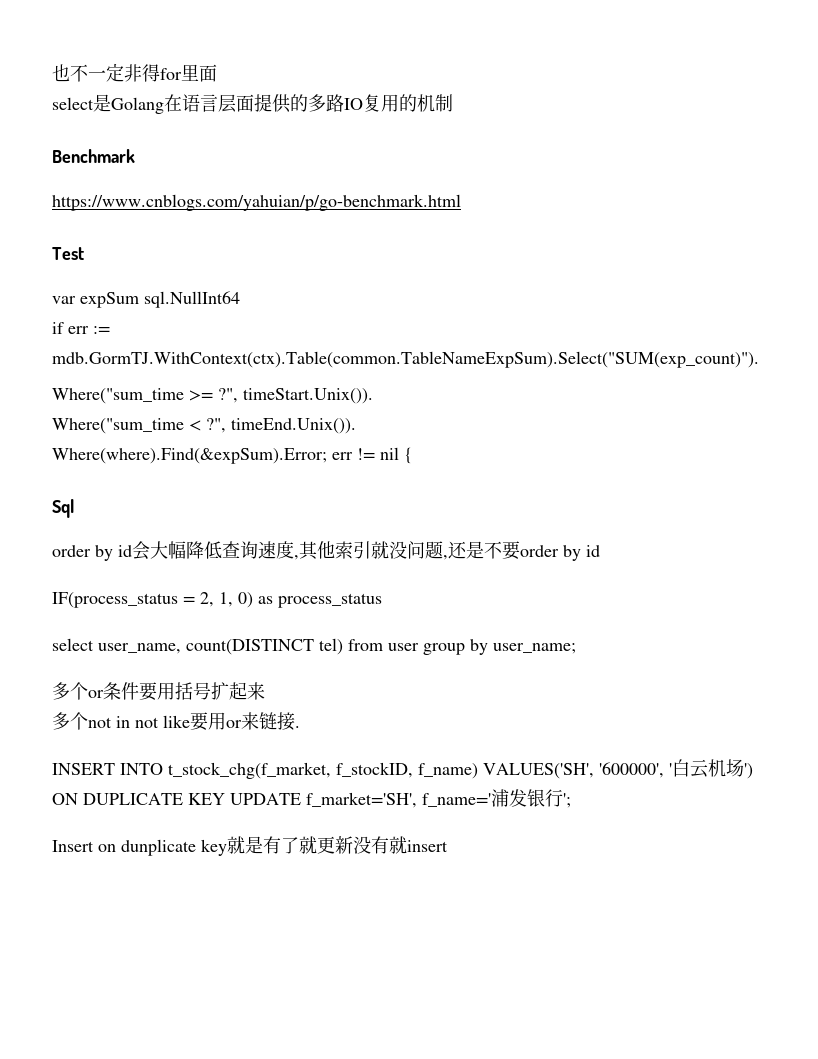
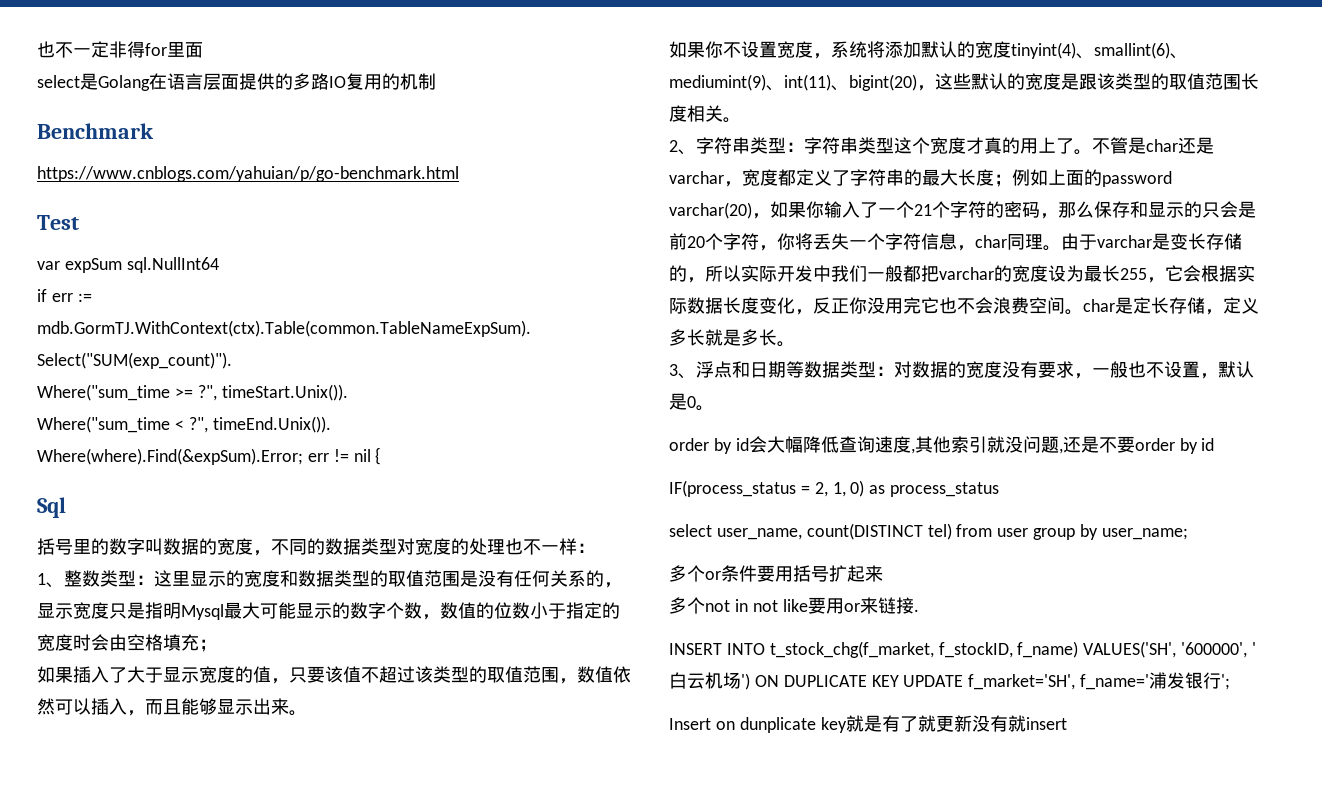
+ 括号里的数字叫数据的宽度，不同的数据类型对宽度的处理也不一样：
+ 1、整数类型：这里显示的宽度和数据类型的取值范围是没有任何关系的，显示宽度只是指明Mysql最大可能显示的数字个数，数值的位数小于指定的宽度时会由空格填充；
+ 如果插入了大于显示宽度的值，只要该值不超过该类型的取值范围，数值依然可以插入，而且能够显示出来。
+ 如果你不设置宽度，系统将添加默认的宽度tinyint(4)、smallint(6)、mediumint(9)、int(11)、bigint(20)，这些默认的宽度是跟该类型的取值范围长度相关。
+ 2、字符串类型：字符串类型这个宽度才真的用上了。不管是char还是varchar，宽度都定义了字符串的最大长度；例如上面的password varchar(20)，如果你输入了一个21个字符的密码，那么保存和显示的只会是前20个字符，你将丢失一个字符信息，char同理。由于varchar是变长存储的，所以实际开发中我们一般都把varchar的宽度设为最长255，它会根据实际数据长度变化，反正你没用完它也不会浪费空间。char是定长存储，定义多长就是多长。
+ 3、浮点和日期等数据类型：对数据的宽度没有要求，一般也不设置，默认是0。

